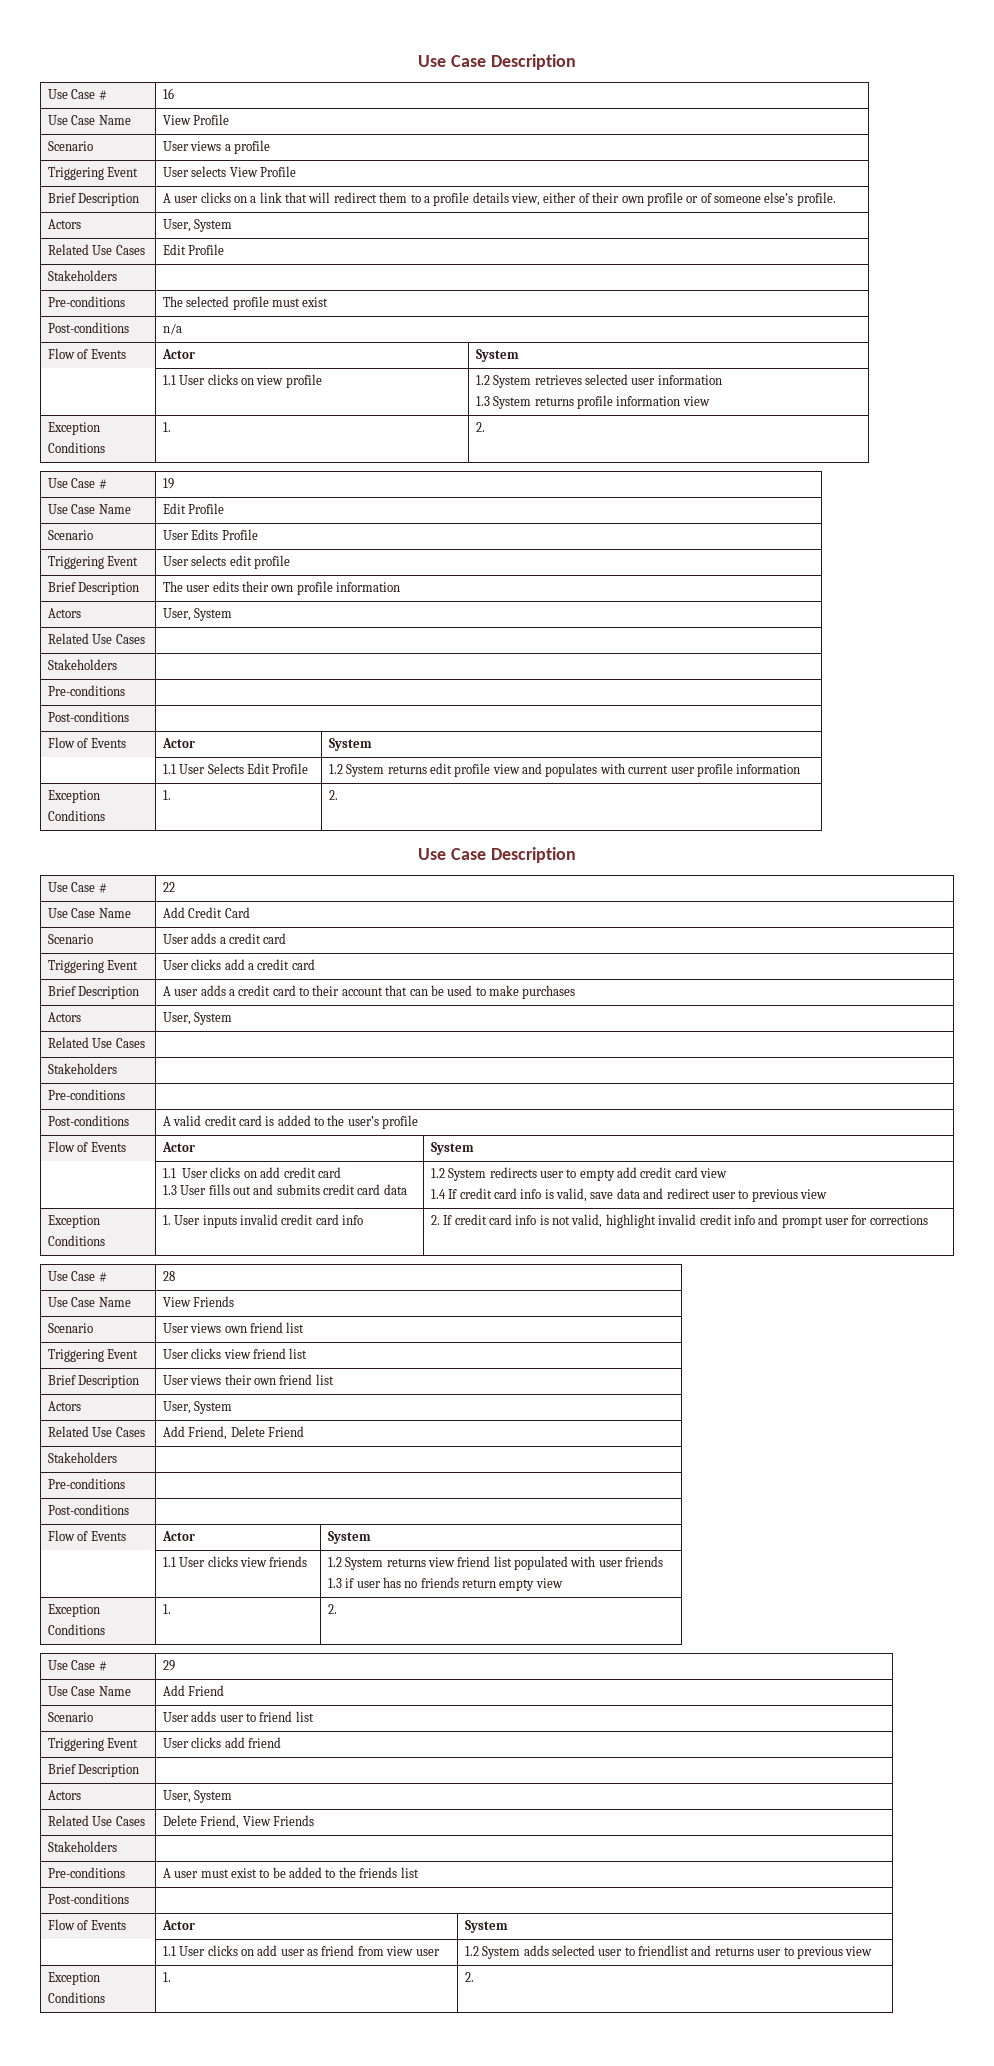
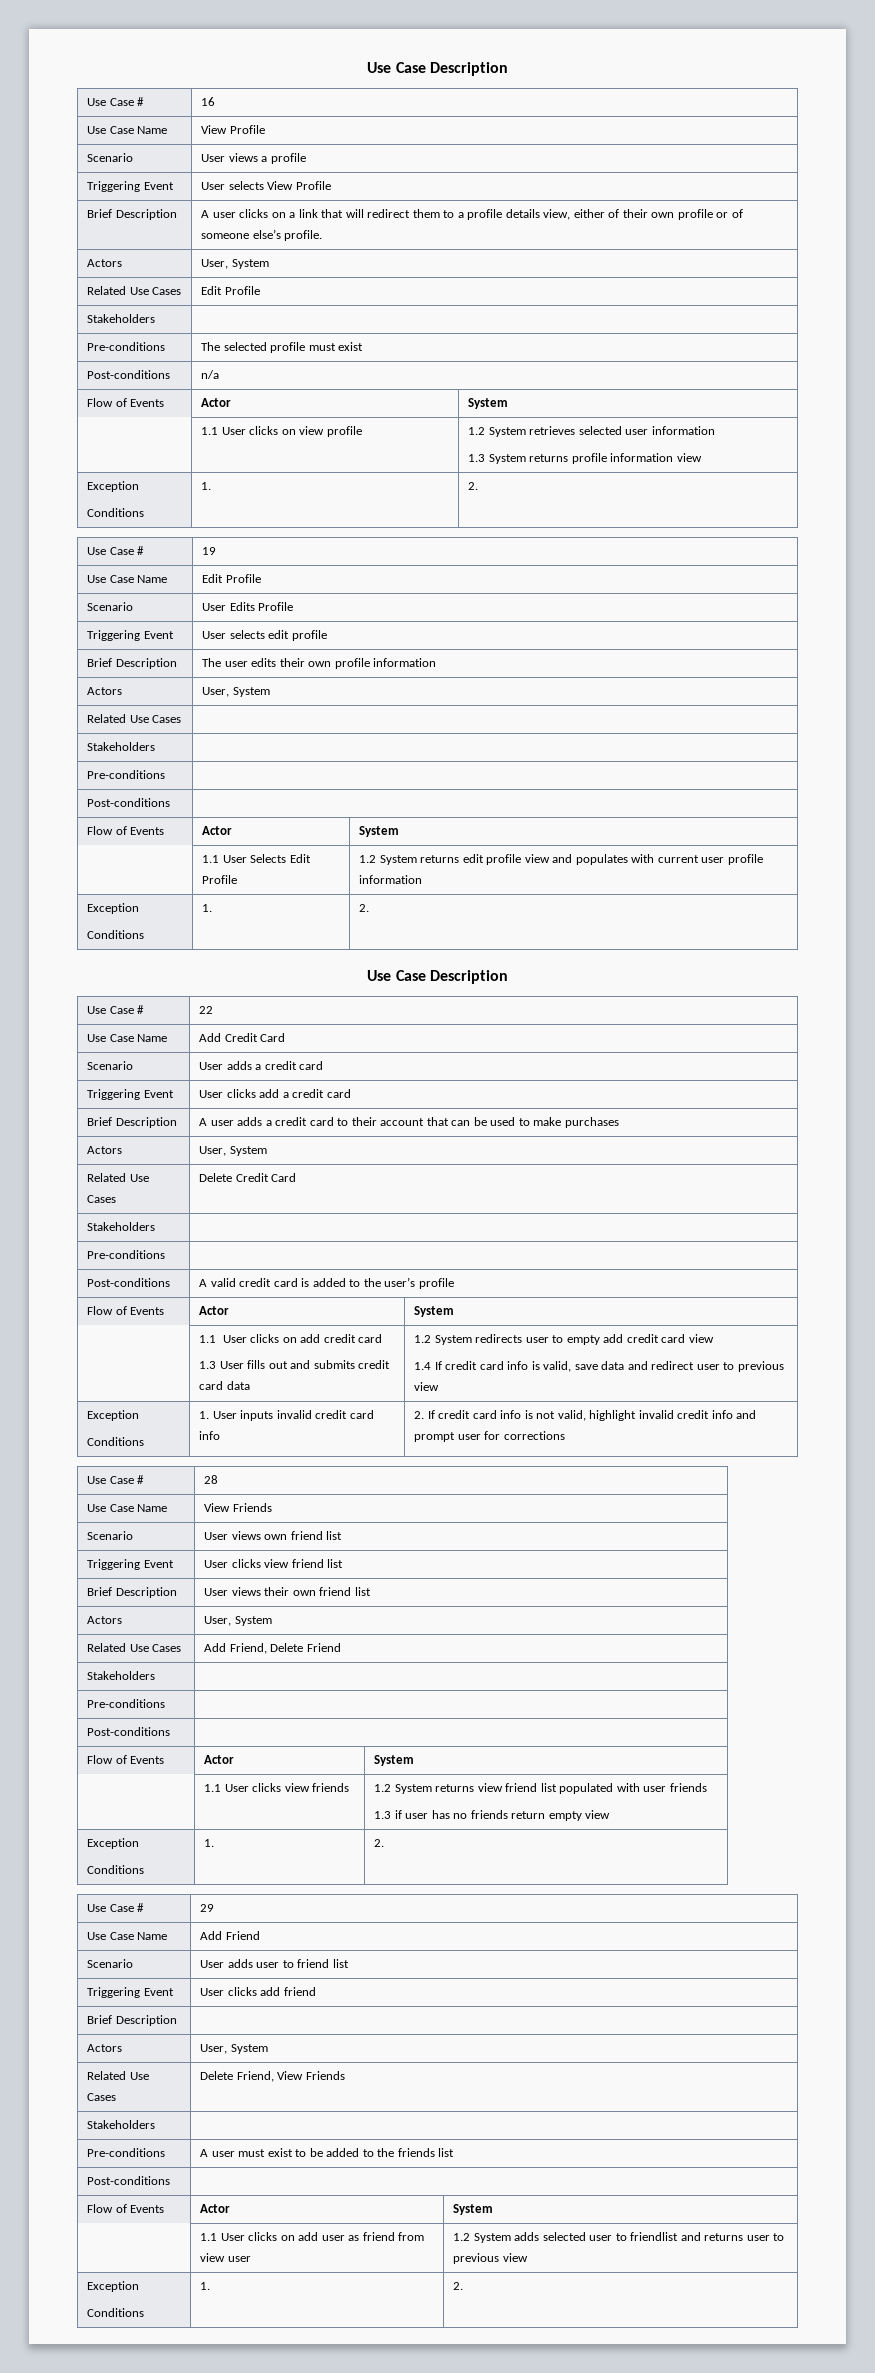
  Brief Description | A user adds a credit card to their account that can be used to make purchases
  Actors | User, System
- Related Use Cases |
+ Related Use Cases | Delete Credit Card

